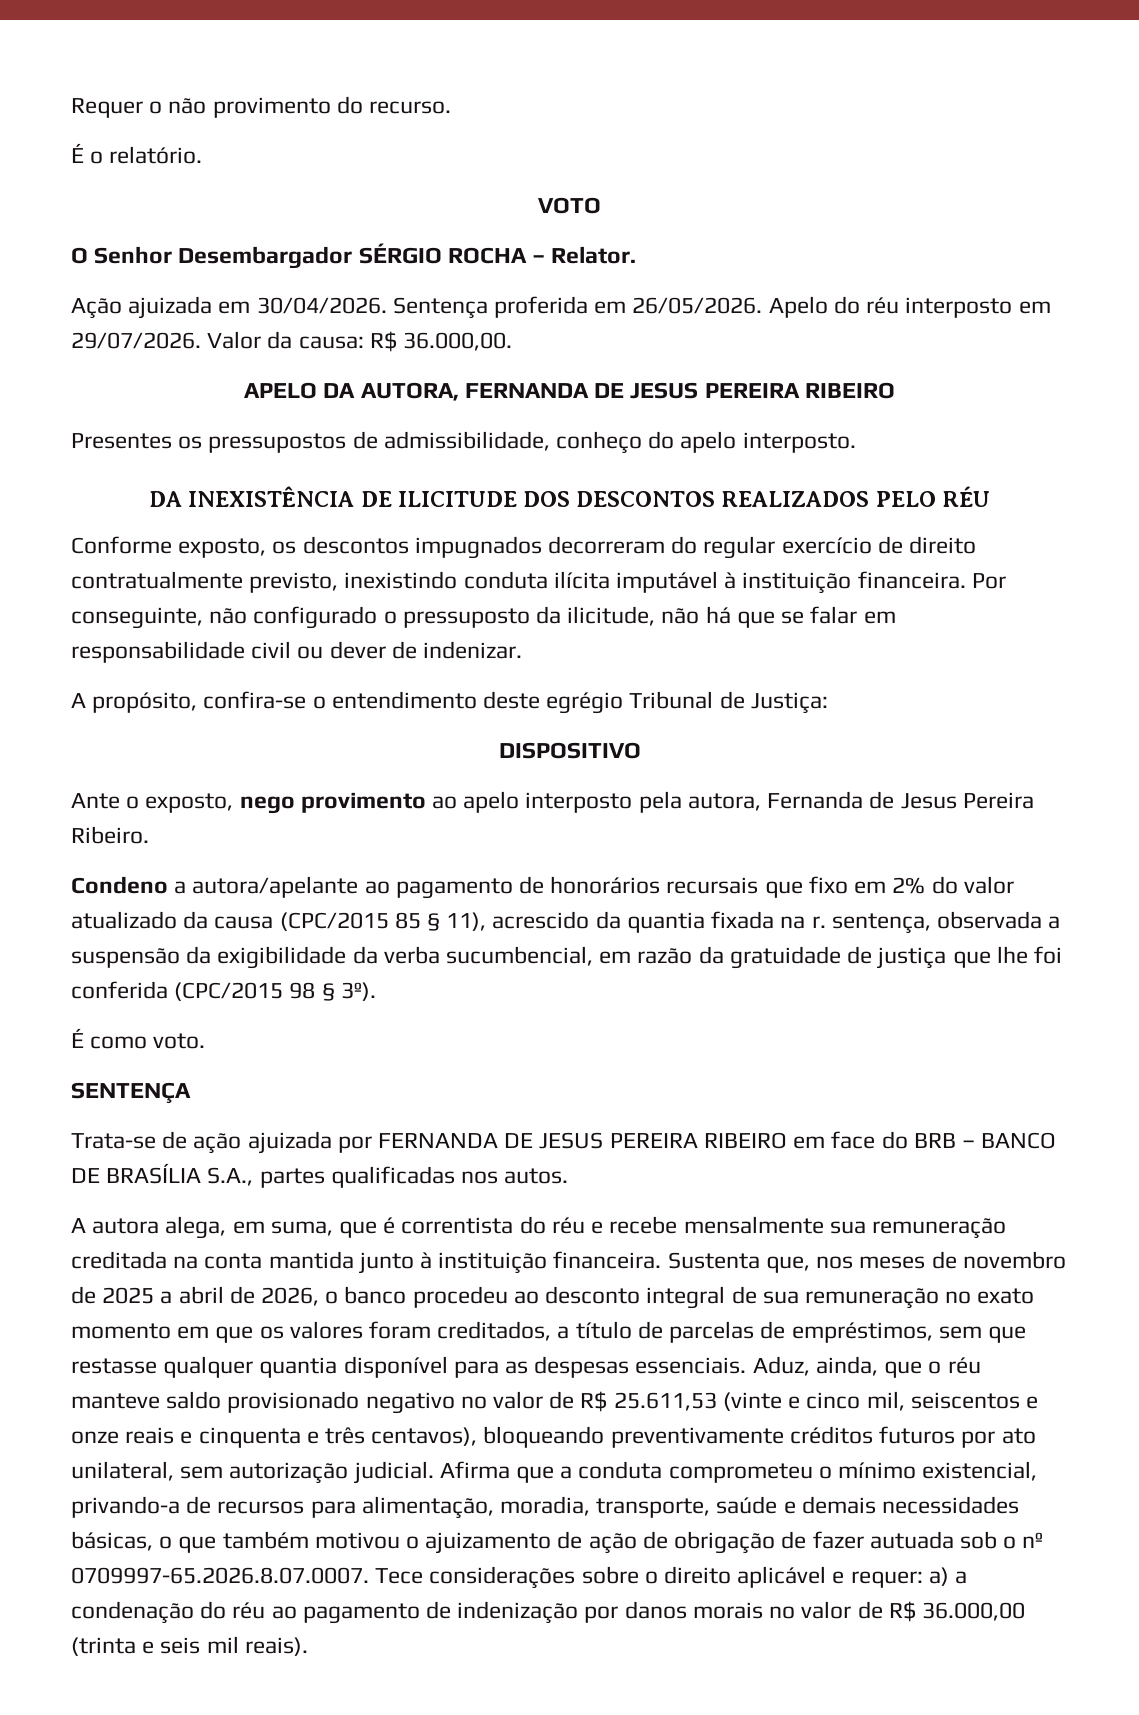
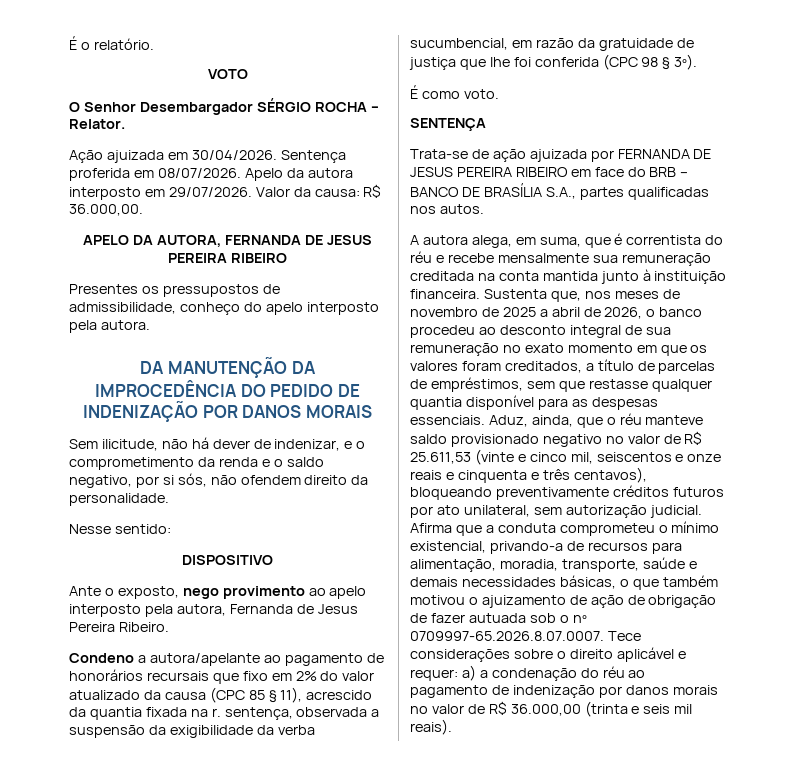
- Requer o não provimento do recurso.
- Sentença proferida em 26/05/2026. Apelo do réu interposto em 29/07/2026.
+ Sentença proferida em 08/07/2026. Apelo da autora interposto em 29/07/2026.
- Presentes os pressupostos de admissibilidade, conheço do apelo interposto.
- DA INEXISTÊNCIA DE ILICITUDE DOS DESCONTOS REALIZADOS PELO RÉU
- Conforme exposto, os descontos impugnados decorreram do regular exercício de direito contratualmente previsto, inexistindo conduta ilícita imputável à instituição financeira. Por conseguinte, não configurado o pressuposto da ilicitude, não há que se falar em responsabilidade civil ou dever de indenizar.
- A propósito, confira-se o entendimento deste egrégio Tribunal de Justiça:
+ Presentes os pressupostos de admissibilidade, conheço do apelo interposto pela autora.
+ DA MANUTENÇÃO DA IMPROCEDÊNCIA DO PEDIDO DE INDENIZAÇÃO POR DANOS MORAIS
+ Sem ilicitude, não há dever de indenizar, e o comprometimento da renda e o saldo negativo, por si sós, não ofendem direito da personalidade.
+ Nesse sentido:
- Condeno a autora/apelante ao pagamento de honorários recursais que fixo em 2% do valor atualizado da causa (CPC/2015 85 § 11), acrescido da quantia fixada na r. sentença, observada a suspensão da exigibilidade da verba sucumbencial, em razão da gratuidade de justiça que lhe foi conferida (CPC/2015 98 § 3º).
+ Condeno a autora/apelante ao pagamento de honorários recursais que fixo em 2% do valor atualizado da causa (CPC 85 § 11), acrescido da quantia fixada na r. sentença, observada a suspensão da exigibilidade da verba sucumbencial, em razão da gratuidade de justiça que lhe foi conferida (CPC 98 § 3º).

